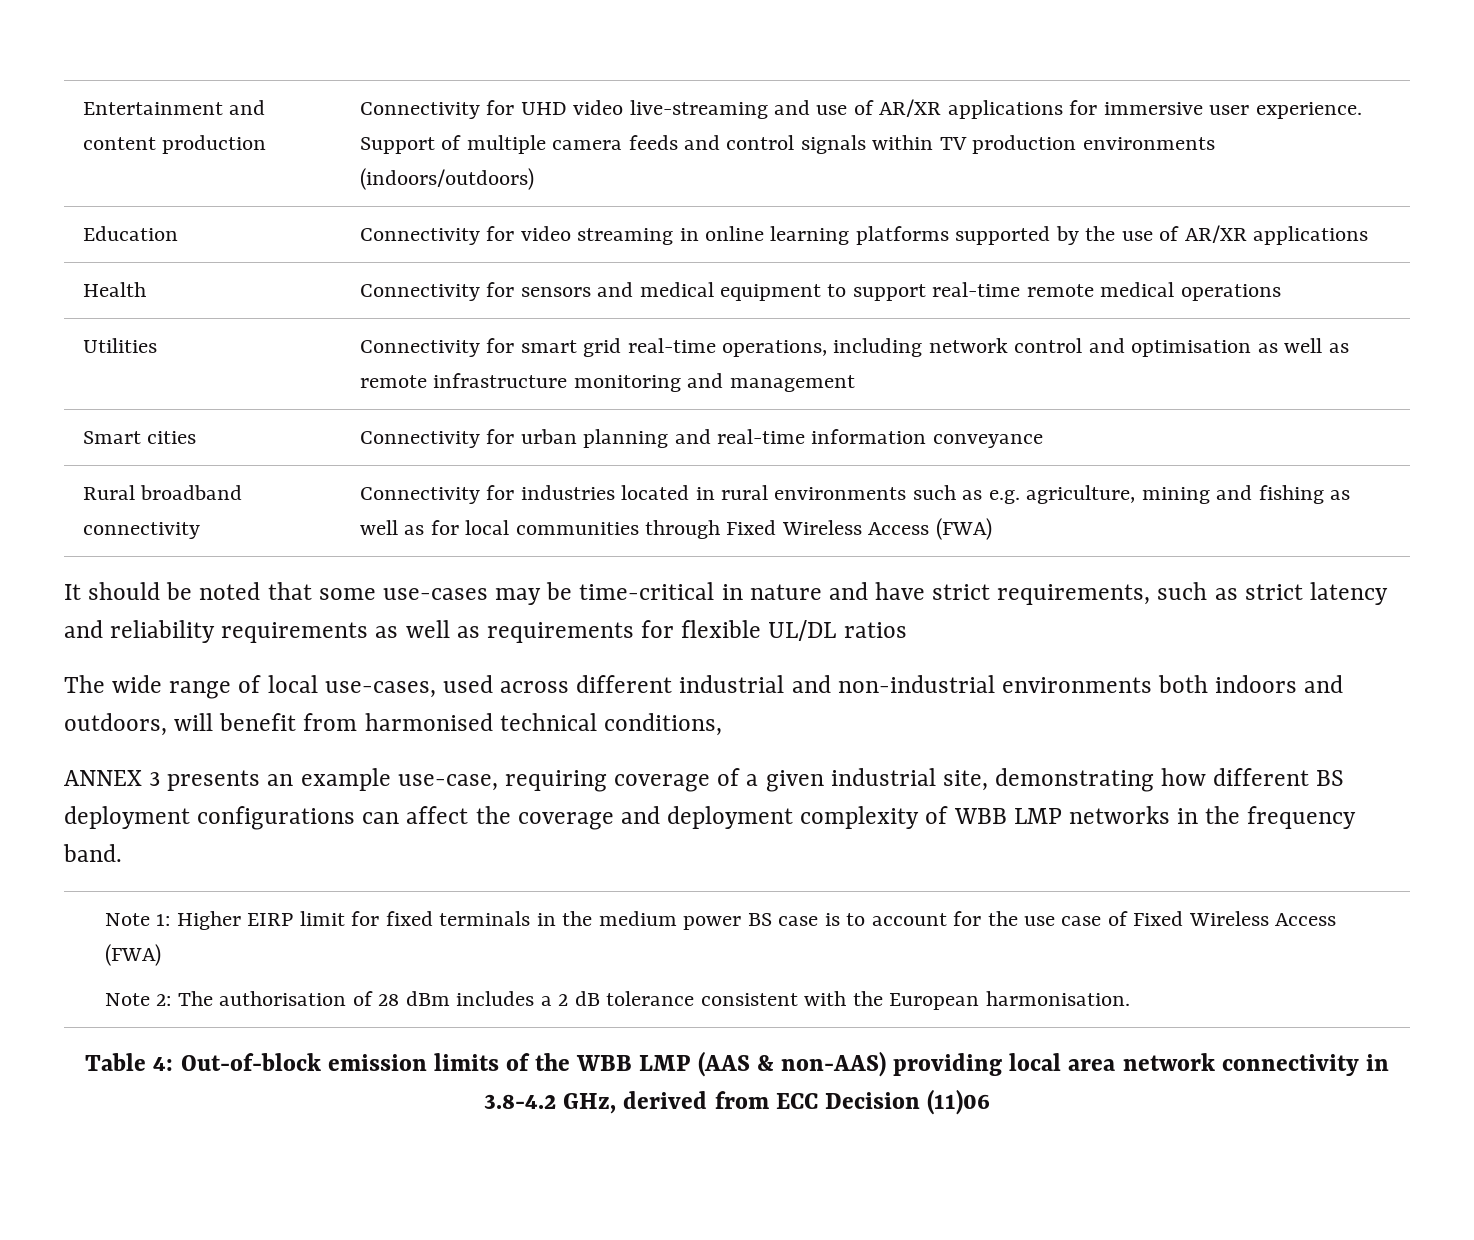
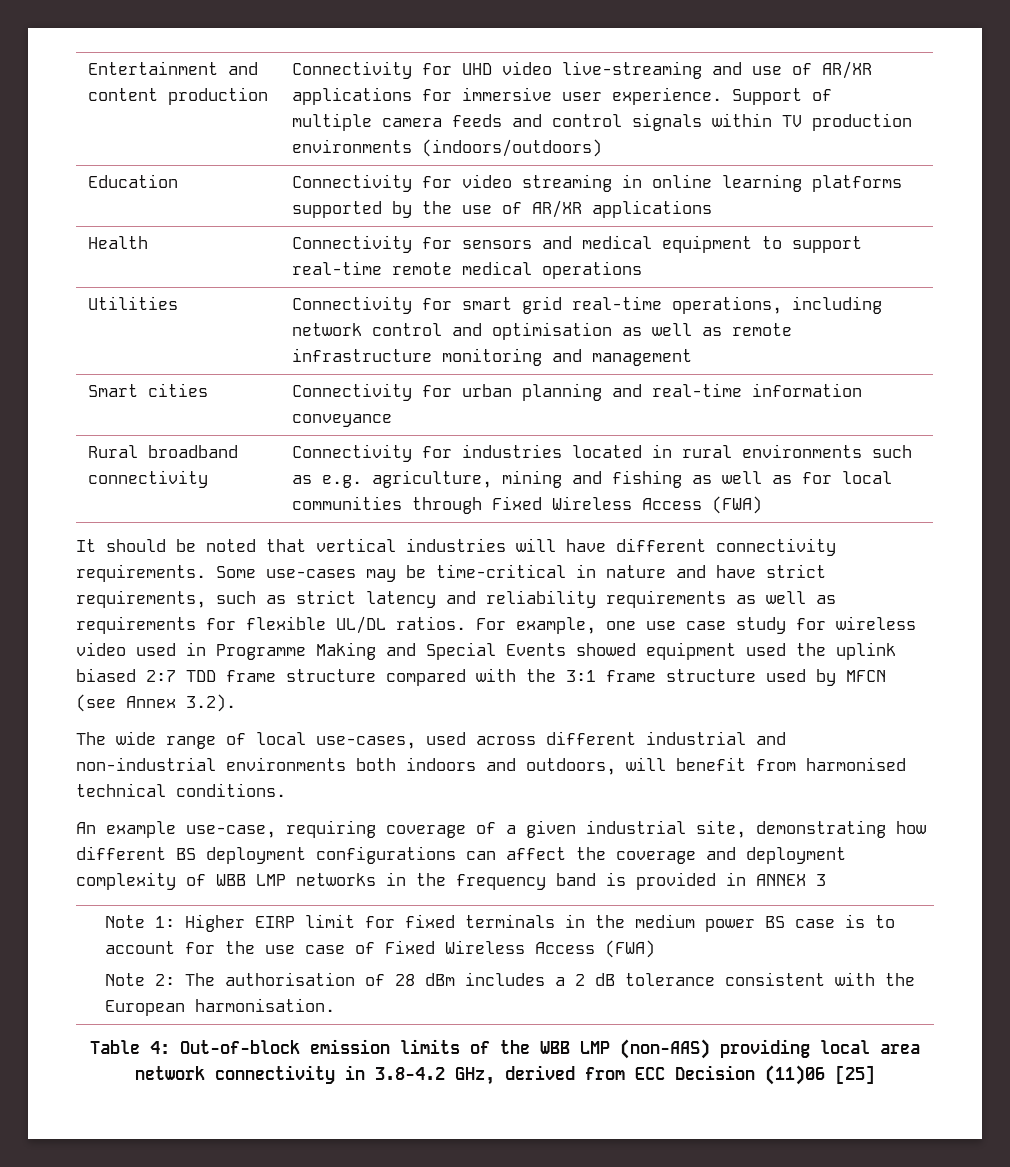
- It should be noted that some use-cases may be time-critical in nature and have strict requirements, such as strict latency and reliability requirements as well as requirements for flexible UL/DL ratios
+ It should be noted that vertical industries will have different connectivity requirements. Some use-cases may be time-critical in nature and have strict requirements, such as strict latency and reliability requirements as well as requirements for flexible UL/DL ratios. For example, one use case study for wireless video used in Programme Making and Special Events showed equipment used the uplink biased 2:7 TDD frame structure compared with the 3:1 frame structure used by MFCN (see Annex 3.2).
- The wide range of local use-cases, used across different industrial and non-industrial environments both indoors and outdoors, will benefit from harmonised technical conditions,
- ANNEX 3 presents an example use-case, requiring coverage of a given industrial site, demonstrating how different BS deployment configurations can affect the coverage and deployment complexity of WBB LMP networks in the frequency band.
+ The wide range of local use-cases, used across different industrial and non-industrial environments both indoors and outdoors, will benefit from harmonised technical conditions.
+ An example use-case, requiring coverage of a given industrial site, demonstrating how different BS deployment configurations can affect the coverage and deployment complexity of WBB LMP networks in the frequency band is provided in ANNEX 3
- Table 4: Out-of-block emission limits of the WBB LMP (AAS & non-AAS) providing local area network connectivity in 3.8-4.2 GHz, derived from ECC Decision (11)06
+ Table 4: Out-of-block emission limits of the WBB LMP (non-AAS) providing local area network connectivity in 3.8-4.2 GHz, derived from ECC Decision (11)06 [25]

